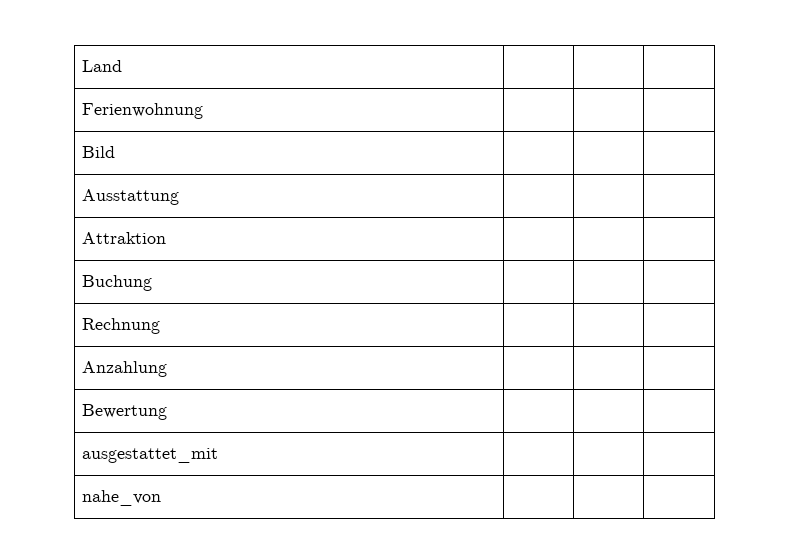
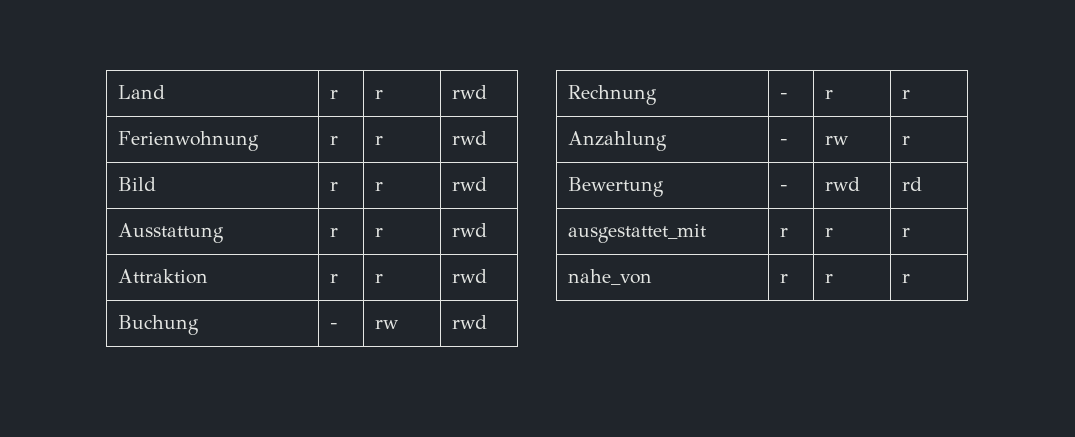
- Land | | |
- Ferienwohnung | | |
- Bild | | |
- Ausstattung | | |
- Attraktion | | |
- Buchung | | |
- Rechnung | | |
- Anzahlung | | |
- Bewertung | | |
- ausgestattet_mit | | |
- nahe_von | | |
+ Land | r | r | rwd
+ Ferienwohnung | r | r | rwd
+ Bild | r | r | rwd
+ Ausstattung | r | r | rwd
+ Attraktion | r | r | rwd
+ Buchung | - | rw | rwd
+ Rechnung | - | r | r
+ Anzahlung | - | rw | r
+ Bewertung | - | rwd | rd
+ ausgestattet_mit | r | r | r
+ nahe_von | r | r | r

